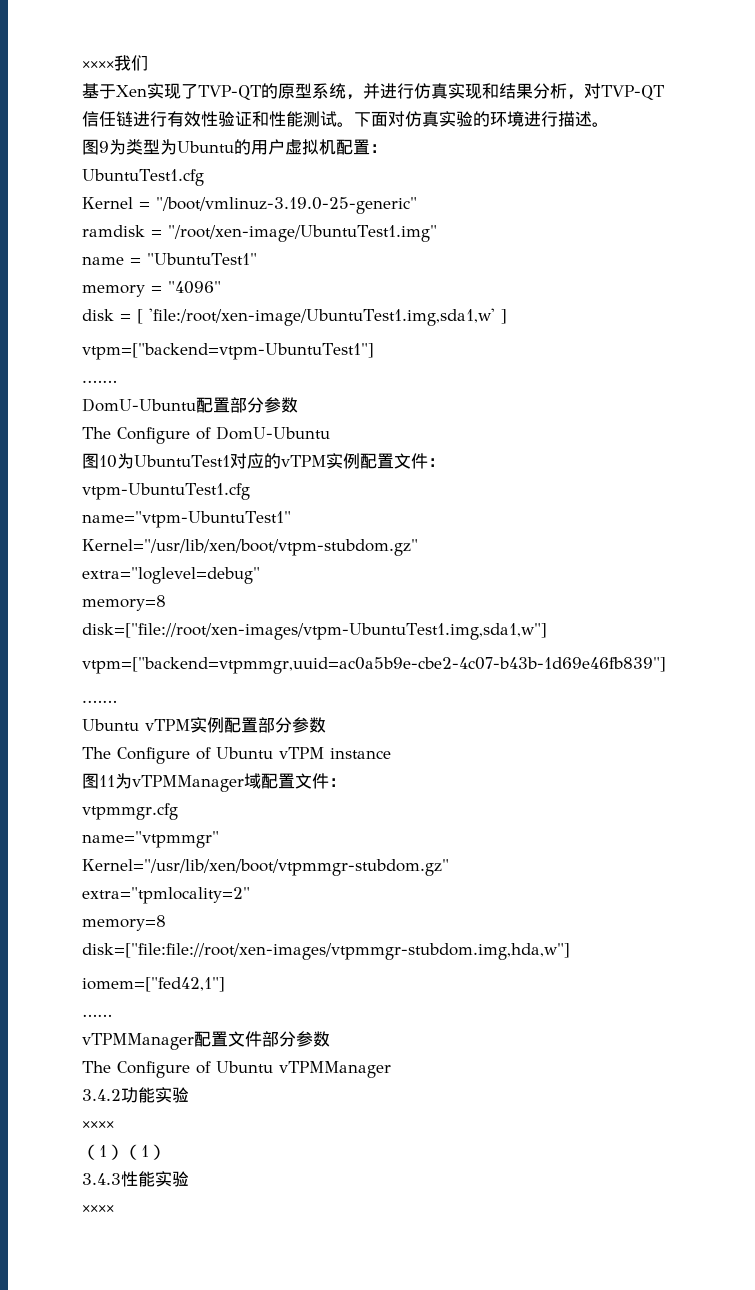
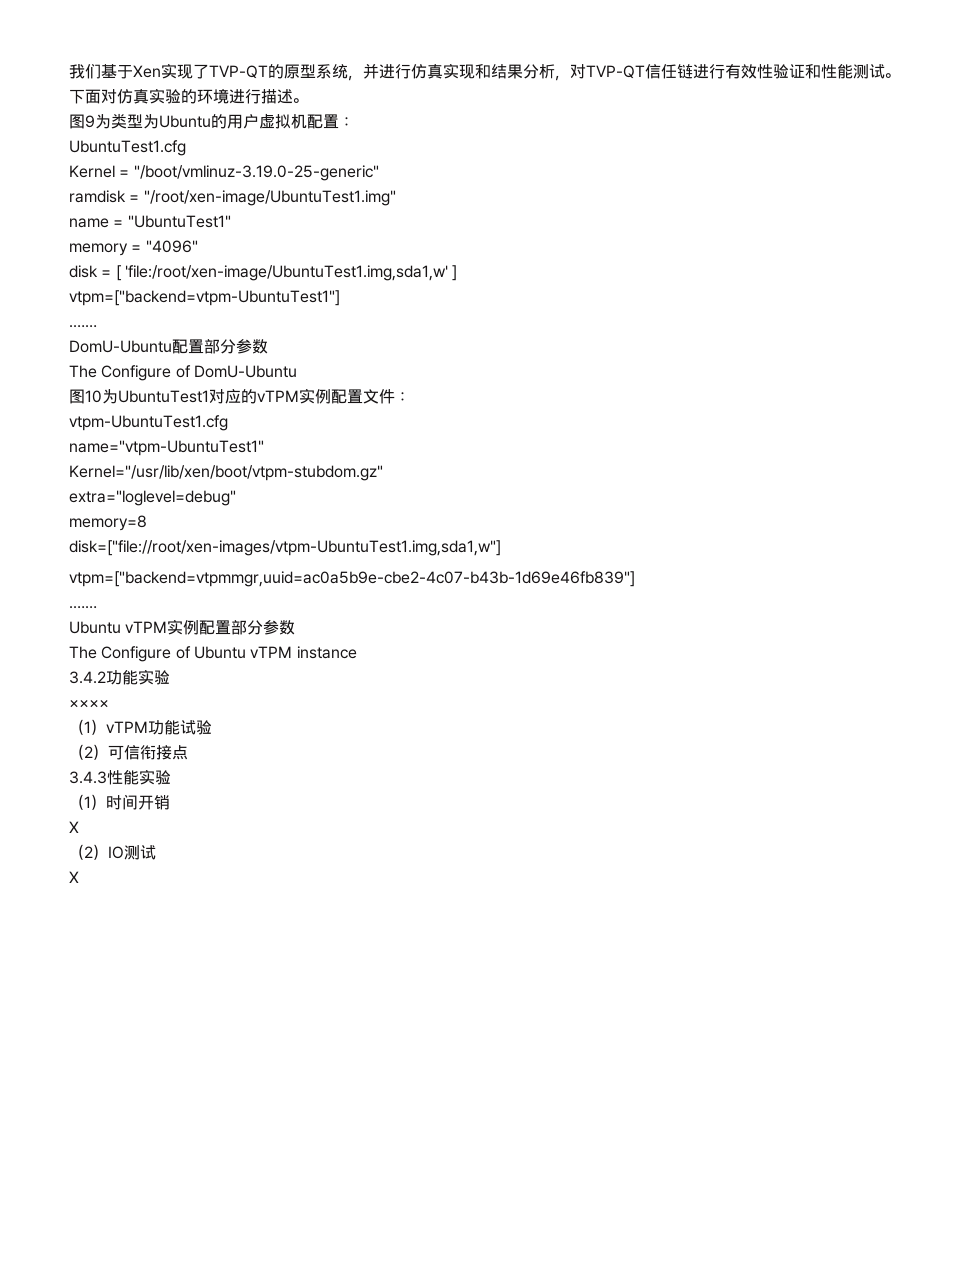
- ××××我们
- 基于Xen实现了TVP-QT的原型系统，并进行仿真实现和结果分析，对TVP-QT信任链进行有效性验证和性能测试。
+ 我们基于Xen实现了TVP-QT的原型系统，并进行仿真实现和结果分析，对TVP-QT信任链进行有效性验证和性能测试。
- 图11为vTPMManager域配置文件：
- vtpmmgr.cfg
- name="vtpmmgr"
- Kernel="/usr/lib/xen/boot/vtpmmgr-stubdom.gz"
- extra="tpmlocality=2"
- memory=8
- disk=["file:file://root/xen-images/vtpmmgr-stubdom.img,hda,w"]
- iomem=["fed42,1"]
- ……
- vTPMManager配置文件部分参数
- The Configure of Ubuntu vTPMManager
- （1）（1）
+ （1）vTPM功能试验
+ （2）可信衔接点
  3.4.3性能实验
- ××××
+ （1）时间开销
+ X
+ （2）IO测试
+ X

